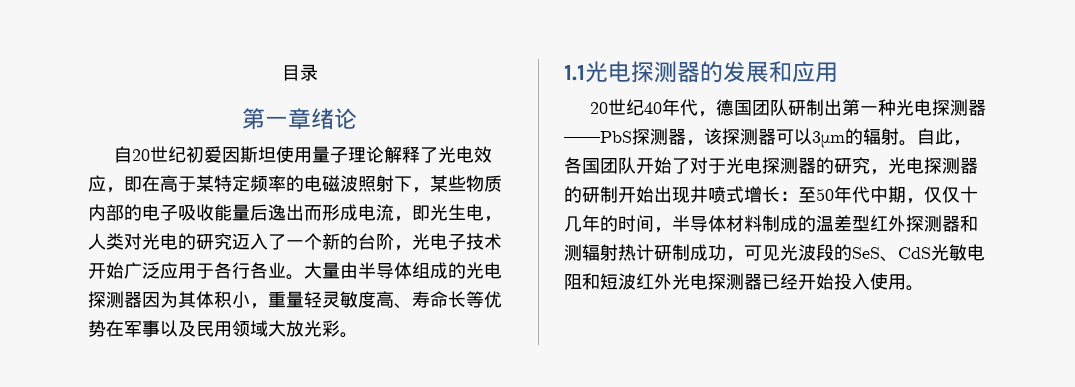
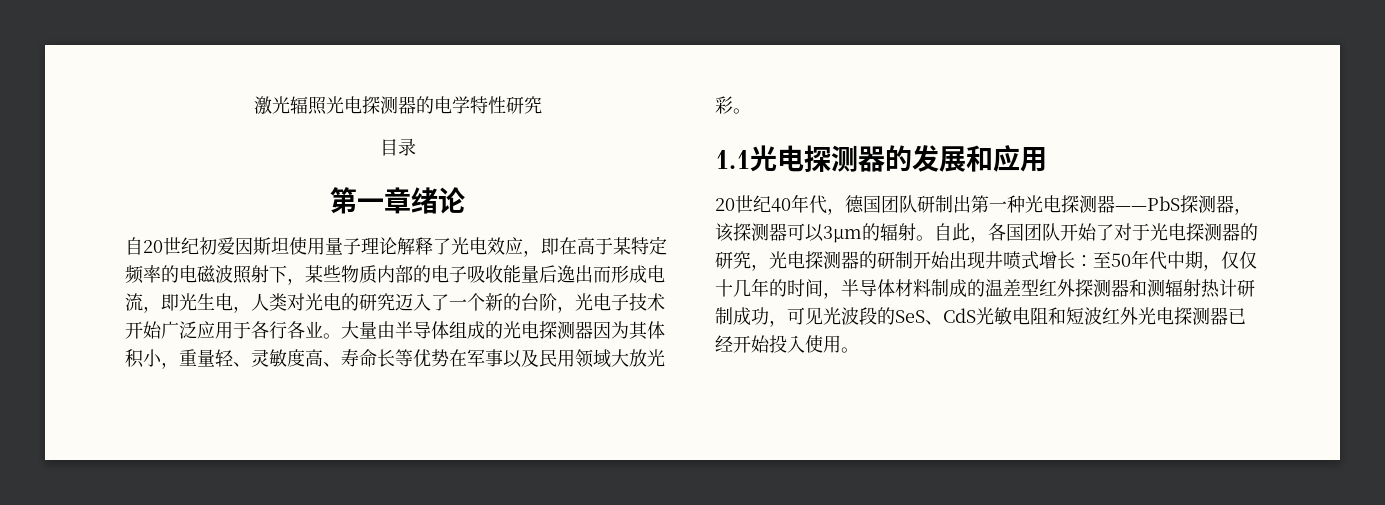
+ 激光辐照光电探测器的电学特性研究
- 大量由半导体组成的光电探测器因为其体积小，重量轻灵敏度高、寿命长等优势在军事以及民用领域大放光彩。
+ 大量由半导体组成的光电探测器因为其体积小，重量轻、灵敏度高、寿命长等优势在军事以及民用领域大放光彩。

